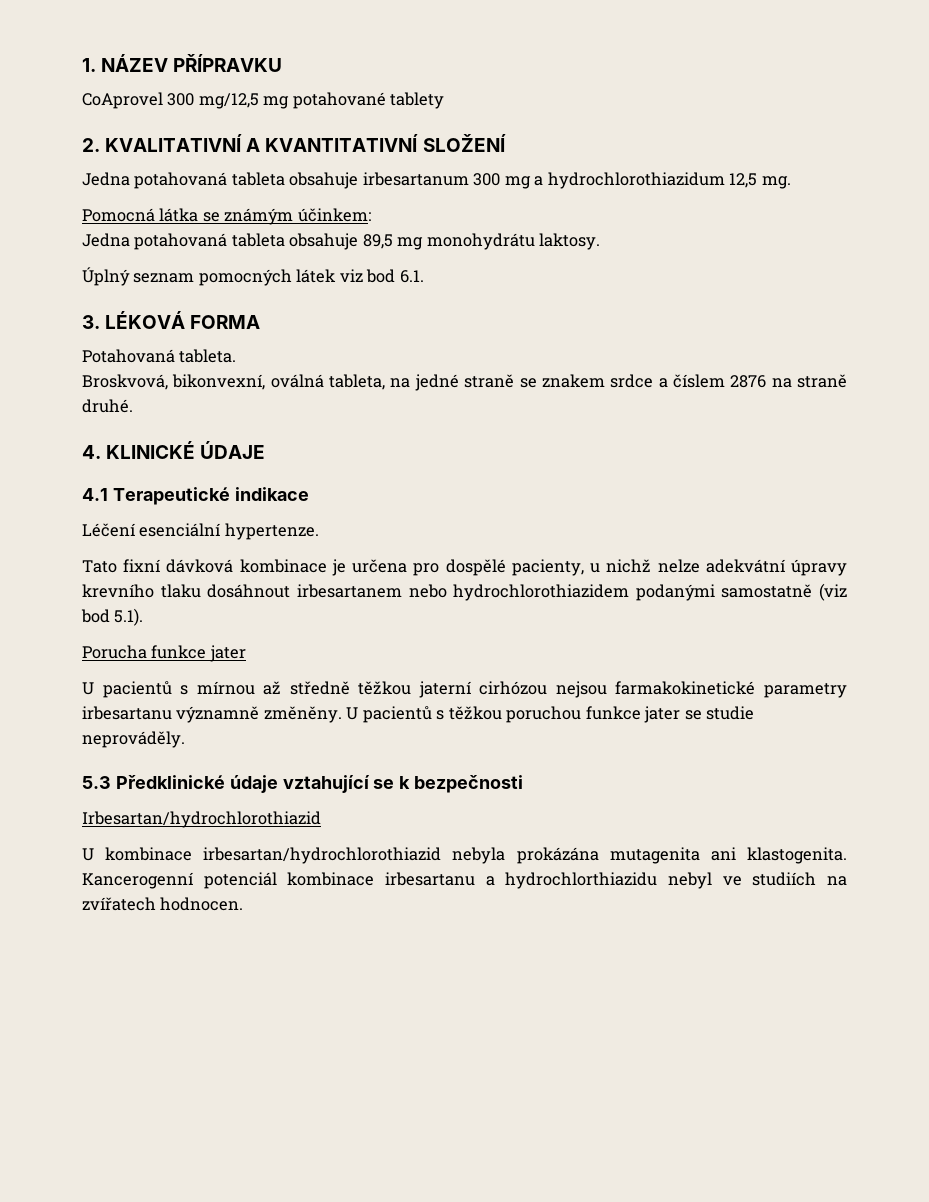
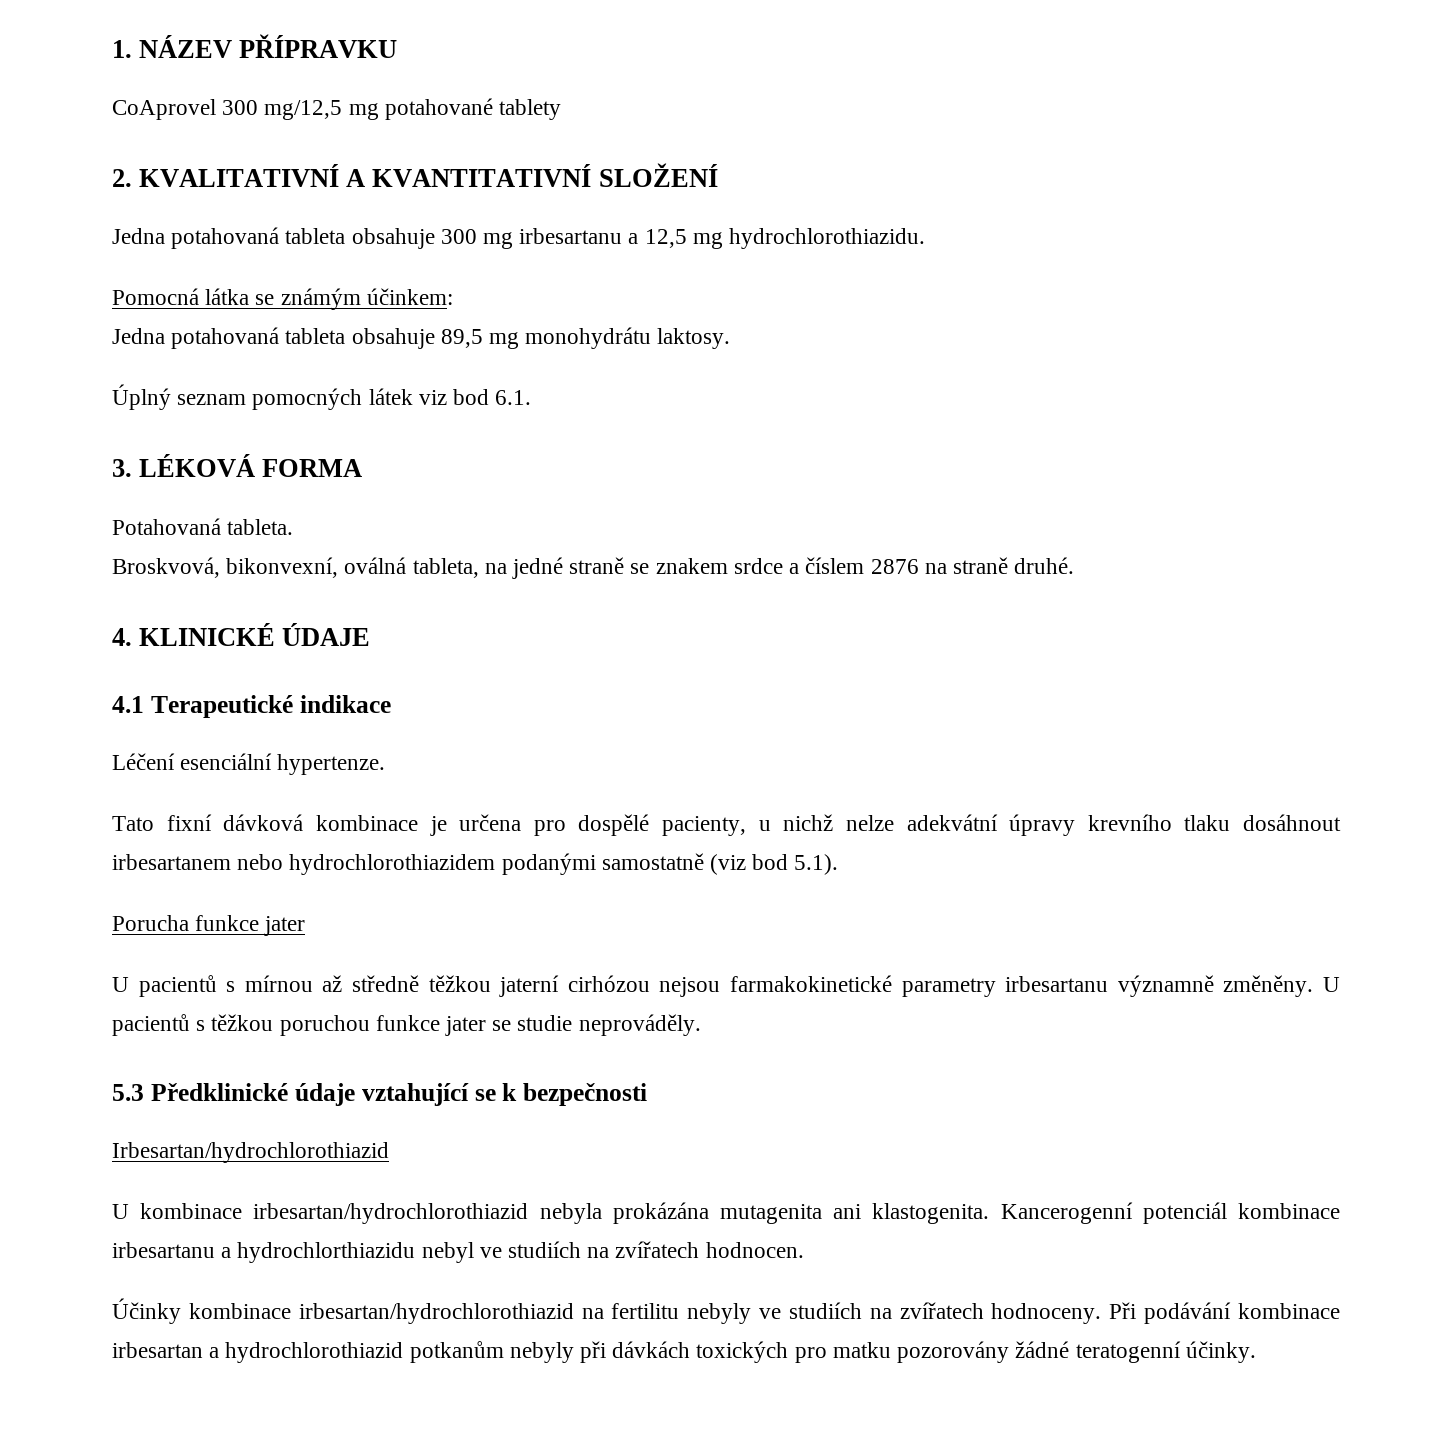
- Jedna potahovaná tableta obsahuje irbesartanum 300 mg a hydrochlorothiazidum 12,5 mg.
+ Jedna potahovaná tableta obsahuje 300 mg irbesartanu a 12,5 mg hydrochlorothiazidu.
+ Účinky kombinace irbesartan/hydrochlorothiazid na fertilitu nebyly ve studiích na zvířatech hodnoceny. Při podávání kombinace irbesartan a hydrochlorothiazid potkanům nebyly při dávkách toxických pro matku pozorovány žádné teratogenní účinky.

